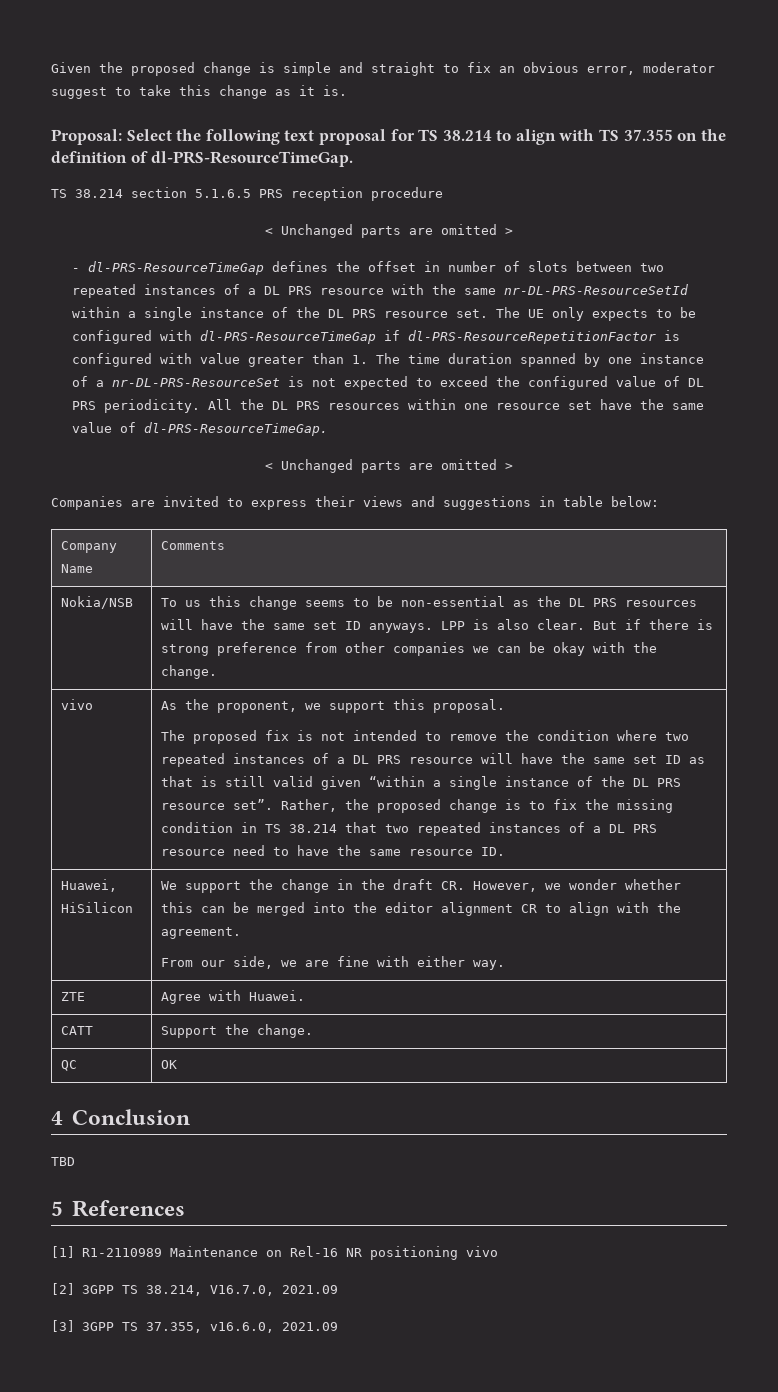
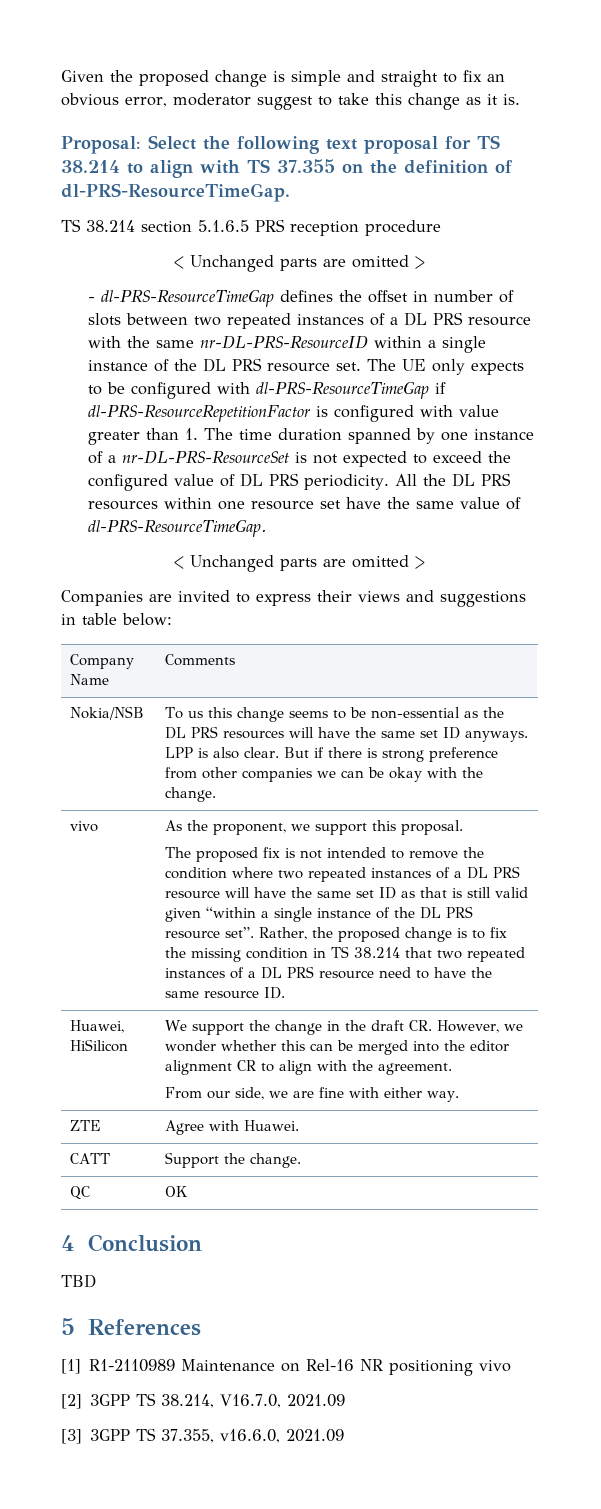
- - dl-PRS-ResourceTimeGap defines the offset in number of slots between two repeated instances of a DL PRS resource with the same nr-DL-PRS-ResourceSetId within a single instance of the DL PRS resource set.
+ - dl-PRS-ResourceTimeGap defines the offset in number of slots between two repeated instances of a DL PRS resource with the same nr-DL-PRS-ResourceID within a single instance of the DL PRS resource set.

